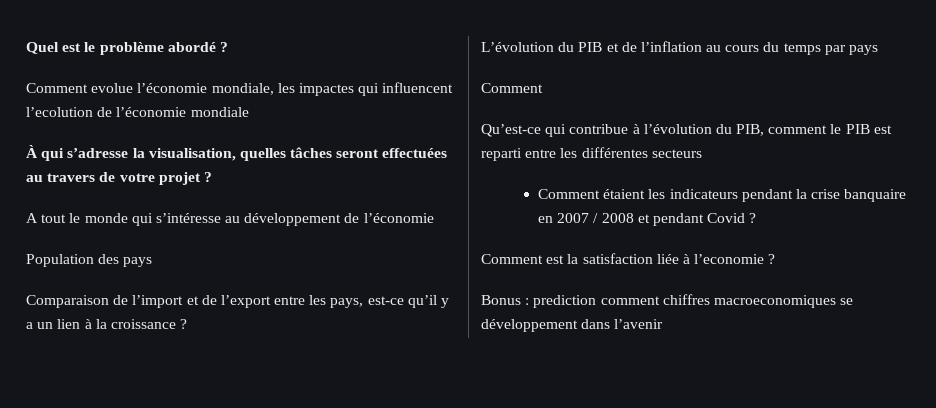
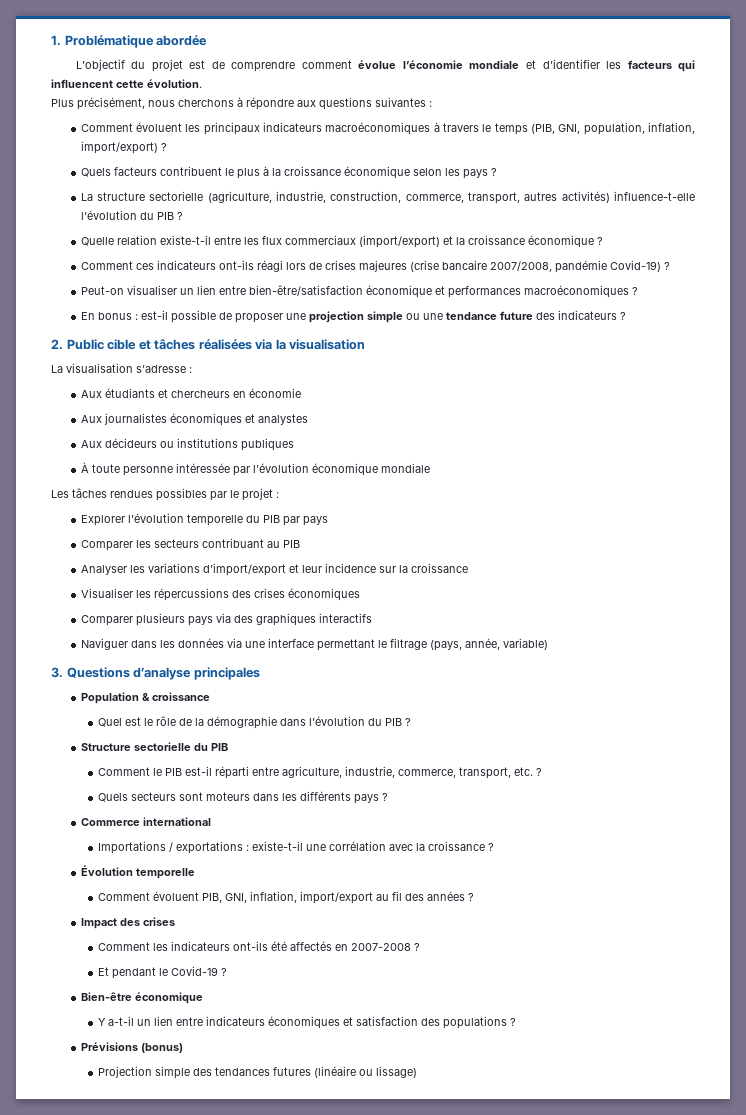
- Quel est le problème abordé ?
- Comment evolue l’économie mondiale, les impactes qui influencent l’ecolution de l’économie mondiale
- À qui s’adresse la visualisation, quelles tâches seront effectuées au travers de votre projet ?
- A tout le monde qui s’intéresse au développement de l’économie
- Population des pays
- Comparaison de l’import et de l’export entre les pays, est-ce qu’il y a un lien à la croissance ?
- L’évolution du PIB et de l’inflation au cours du temps par pays
- Comment
- Qu’est-ce qui contribue à l’évolution du PIB, comment le PIB est reparti entre les différentes secteurs
- Comment étaient les indicateurs pendant la crise banquaire en 2007 / 2008 et pendant Covid ?
- Comment est la satisfaction liée à l’economie ?
- Bonus : prediction comment chiffres macroeconomiques se développement dans l’avenir
+ 1. Problématique abordée
+ L’objectif du projet est de comprendre comment évolue l’économie mondiale et d’identifier les facteurs qui influencent cette évolution.
+ Plus précisément, nous cherchons à répondre aux questions suivantes :
+ Comment évoluent les principaux indicateurs macroéconomiques à travers le temps (PIB, GNI, population, inflation, import/export) ?
+ Quels facteurs contribuent le plus à la croissance économique selon les pays ?
+ La structure sectorielle (agriculture, industrie, construction, commerce, transport, autres activités) influence-t-elle l’évolution du PIB ?
+ Quelle relation existe-t-il entre les flux commerciaux (import/export) et la croissance économique ?
+ Comment ces indicateurs ont-ils réagi lors de crises majeures (crise bancaire 2007/2008, pandémie Covid-19) ?
+ Peut-on visualiser un lien entre bien-être/satisfaction économique et performances macroéconomiques ?
+ En bonus : est-il possible de proposer une projection simple ou une tendance future des indicateurs ?
+ 2. Public cible et tâches réalisées via la visualisation
+ La visualisation s’adresse :
+ Aux étudiants et chercheurs en économie
+ Aux journalistes économiques et analystes
+ Aux décideurs ou institutions publiques
+ À toute personne intéressée par l’évolution économique mondiale
+ Les tâches rendues possibles par le projet :
+ Explorer l’évolution temporelle du PIB par pays
+ Comparer les secteurs contribuant au PIB
+ Analyser les variations d’import/export et leur incidence sur la croissance
+ Visualiser les répercussions des crises économiques
+ Comparer plusieurs pays via des graphiques interactifs
+ Naviguer dans les données via une interface permettant le filtrage (pays, année, variable)
+ 3. Questions d’analyse principales
+ Population & croissance
+ Quel est le rôle de la démographie dans l’évolution du PIB ?
+ Structure sectorielle du PIB
+ Comment le PIB est-il réparti entre agriculture, industrie, commerce, transport, etc. ?
+ Quels secteurs sont moteurs dans les différents pays ?
+ Commerce international
+ Importations / exportations : existe-t-il une corrélation avec la croissance ?
+ Évolution temporelle
+ Comment évoluent PIB, GNI, inflation, import/export au fil des années ?
+ Impact des crises
+ Comment les indicateurs ont-ils été affectés en 2007-2008 ?
+ Et pendant le Covid-19 ?
+ Bien-être économique
+ Y a-t-il un lien entre indicateurs économiques et satisfaction des populations ?
+ Prévisions (bonus)
+ Projection simple des tendances futures (linéaire ou lissage)

